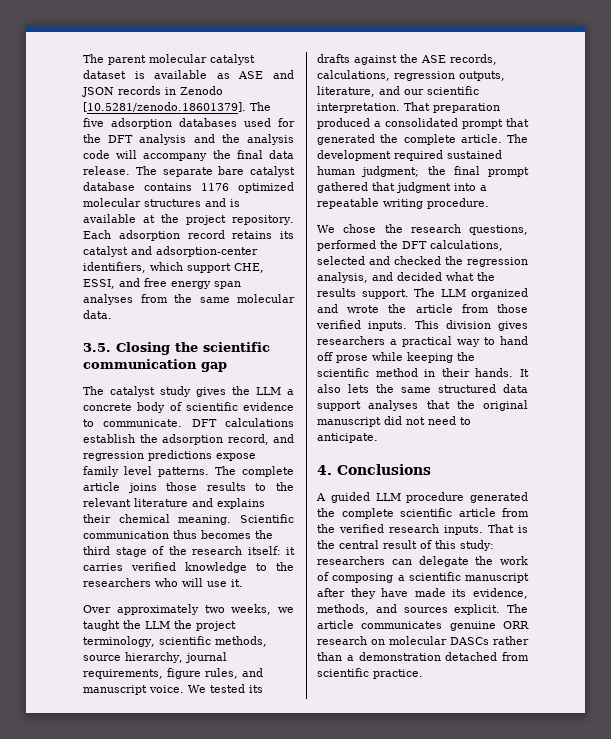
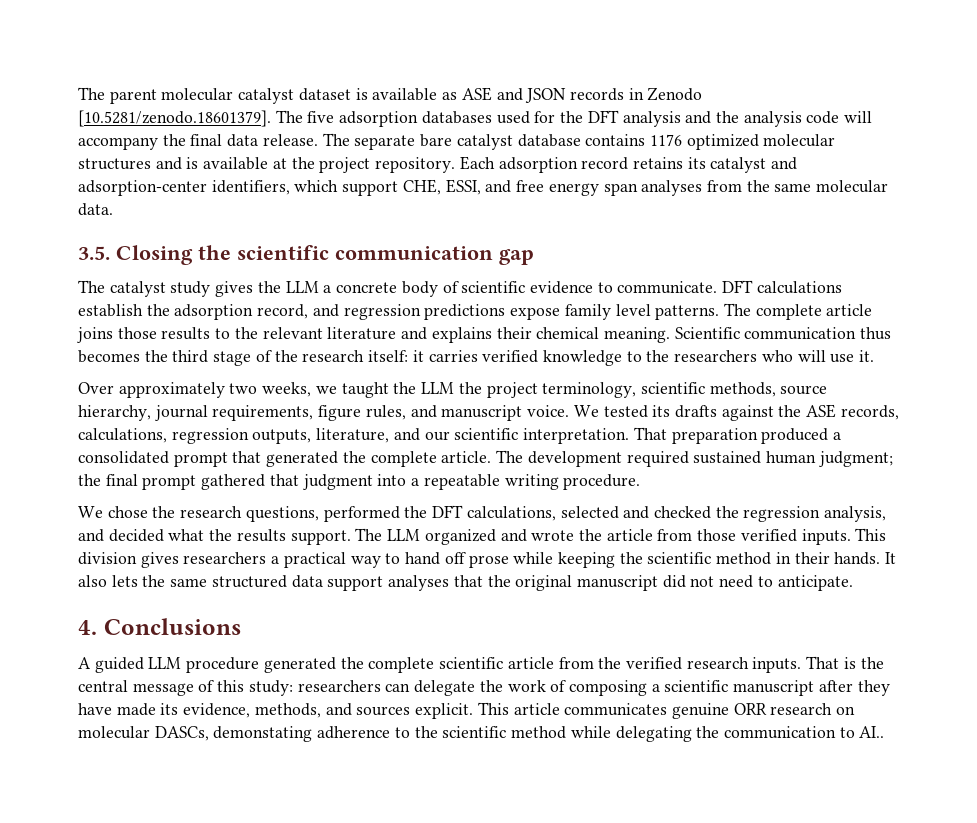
- That is the central result of this study: researchers can delegate the work of composing a scientific manuscript after they have made its evidence, methods, and sources explicit.
+ That is the central message of this study: researchers can delegate the work of composing a scientific manuscript after they have made its evidence, methods, and sources explicit.
- The article communicates genuine ORR research on molecular DASCs rather than a demonstration detached from scientific practice.
+ This article communicates genuine ORR research on molecular DASCs, demonstating adherence to the scientific method while delegating the communication to AI..

